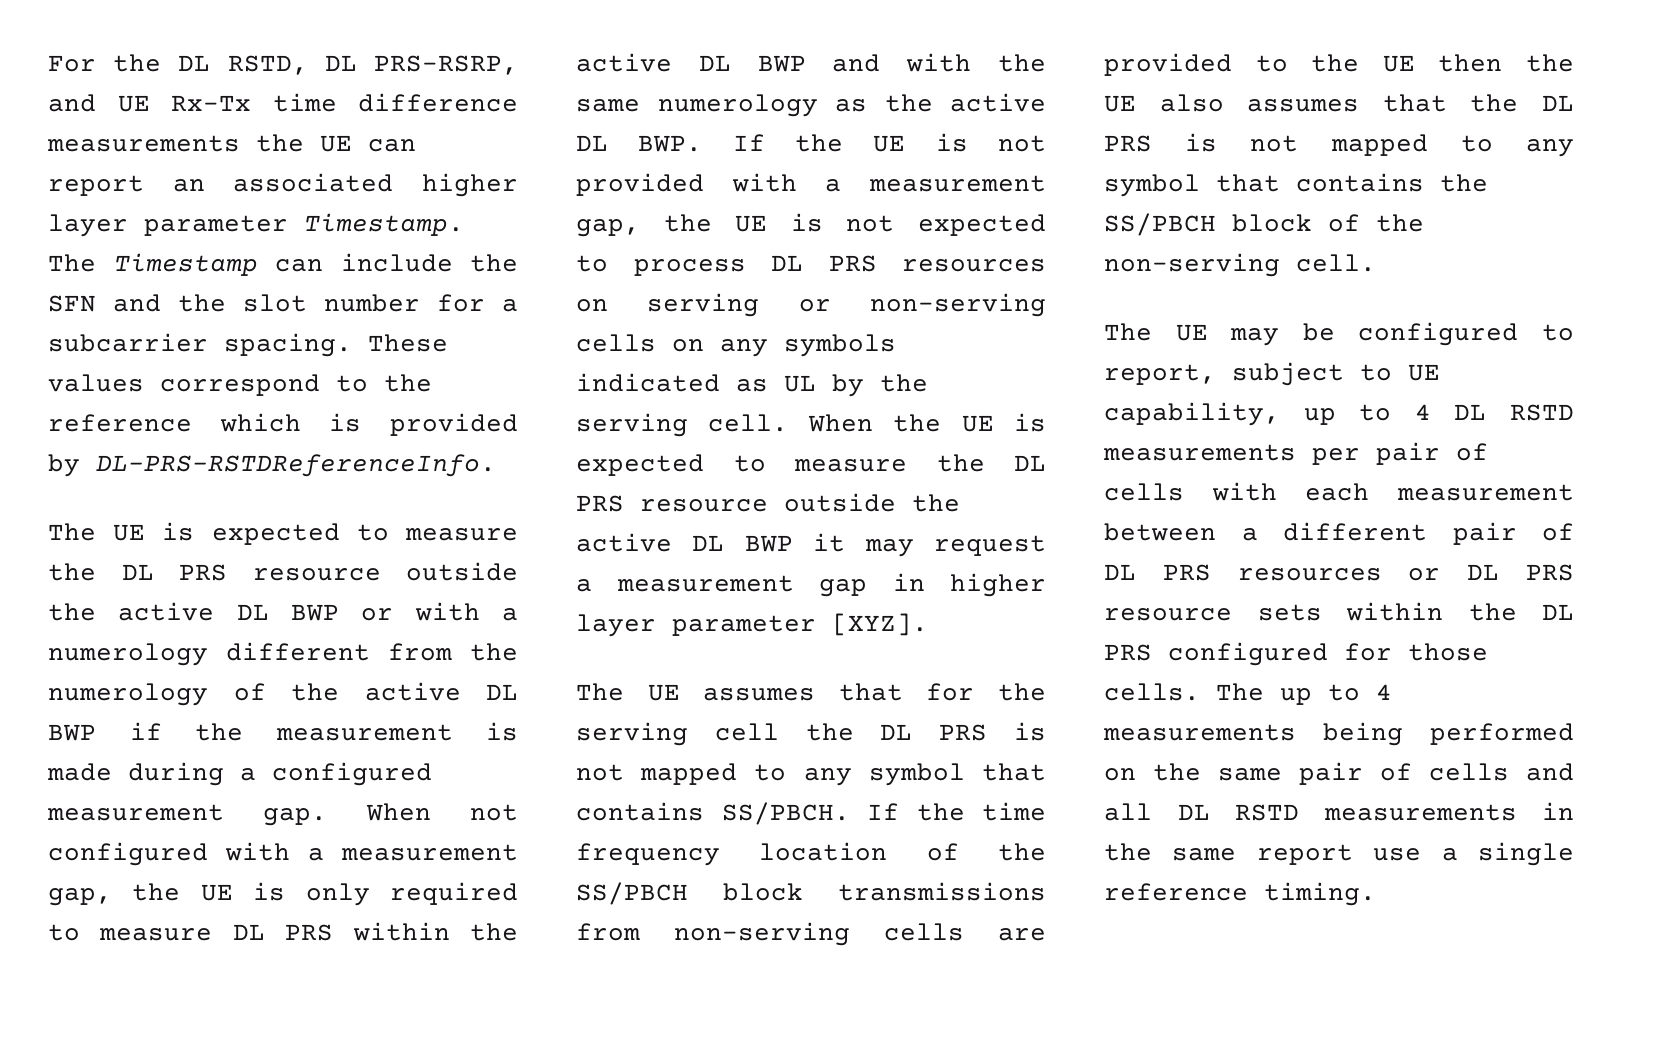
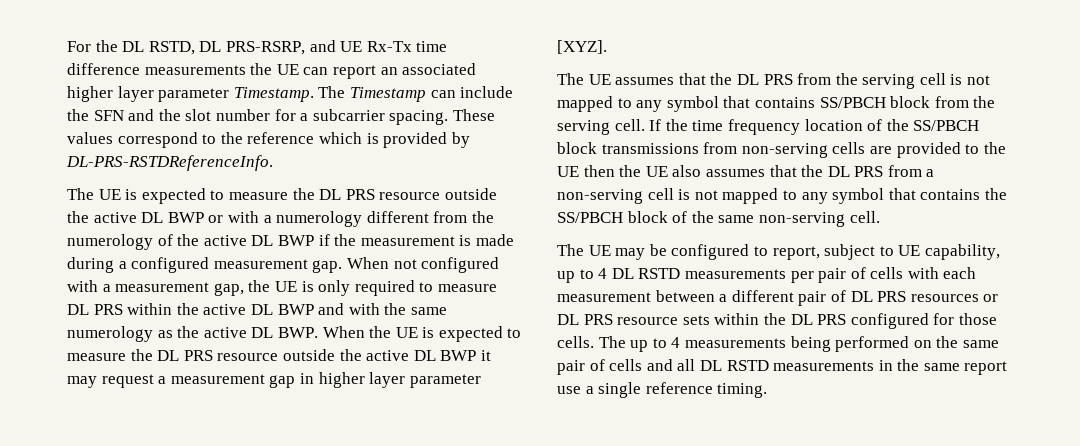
- When not configured with a measurement gap, the UE is only required to measure DL PRS within the active DL BWP and with the same numerology as the active DL BWP. If the UE is not provided with a measurement gap, the UE is not expected to process DL PRS resources on serving or non-serving cells on any symbols indicated as UL by the serving cell. When the UE is expected to measure the DL PRS resource outside the active DL BWP it may request a measurement gap in higher layer parameter [XYZ].
+ When not configured with a measurement gap, the UE is only required to measure DL PRS within the active DL BWP and with the same numerology as the active DL BWP. When the UE is expected to measure the DL PRS resource outside the active DL BWP it may request a measurement gap in higher layer parameter [XYZ].
- The UE assumes that for the serving cell the DL PRS is not mapped to any symbol that contains SS/PBCH.
+ The UE assumes that the DL PRS from the serving cell is not mapped to any symbol that contains SS/PBCH block from the serving cell.
- If the time frequency location of the SS/PBCH block transmissions from non-serving cells are provided to the UE then the UE also assumes that the DL PRS is not mapped to any symbol that contains the SS/PBCH block of the non-serving cell.
+ If the time frequency location of the SS/PBCH block transmissions from non-serving cells are provided to the UE then the UE also assumes that the DL PRS from a non-serving cell is not mapped to any symbol that contains the SS/PBCH block of the same non-serving cell.

